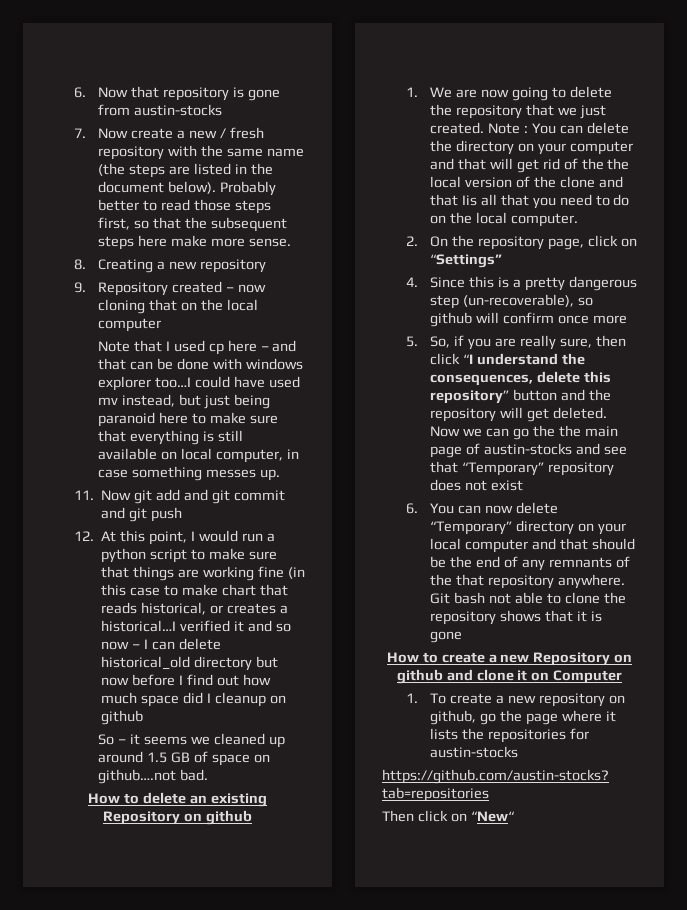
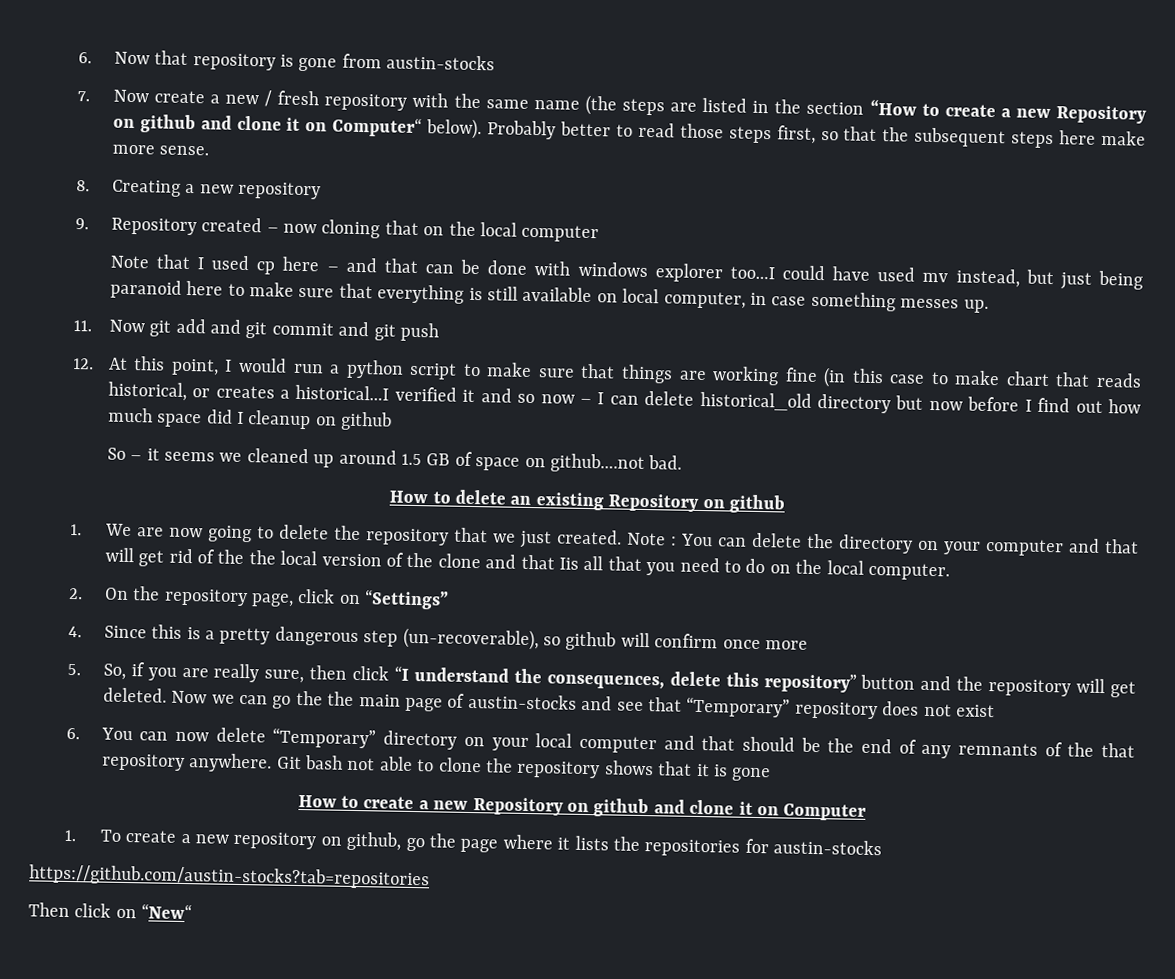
- 7. Now create a new / fresh repository with the same name (the steps are listed in the document below).
+ 7. Now create a new / fresh repository with the same name (the steps are listed in the section “How to create a new Repository on github and clone it on Computer“ below).

